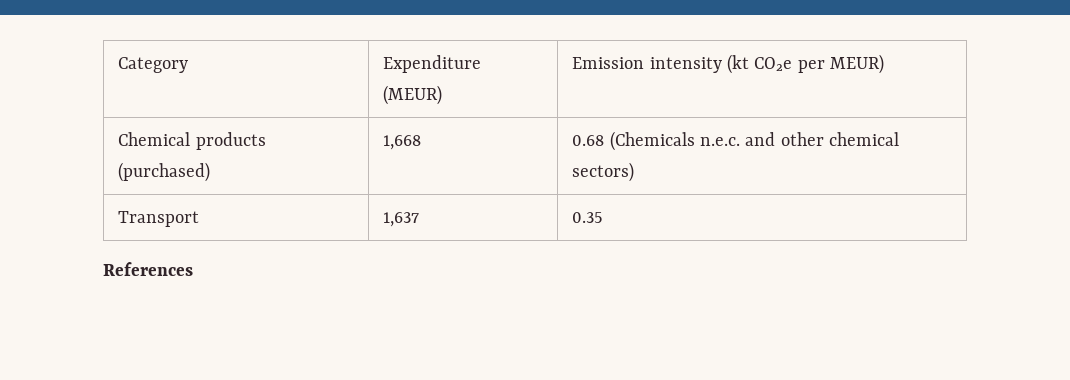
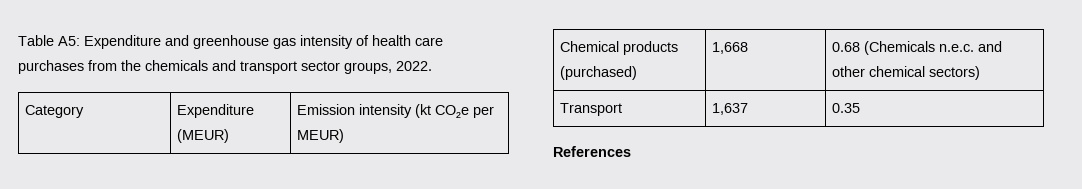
+ Table A5: Expenditure and greenhouse gas intensity of health care purchases from the chemicals and transport sector groups, 2022.

